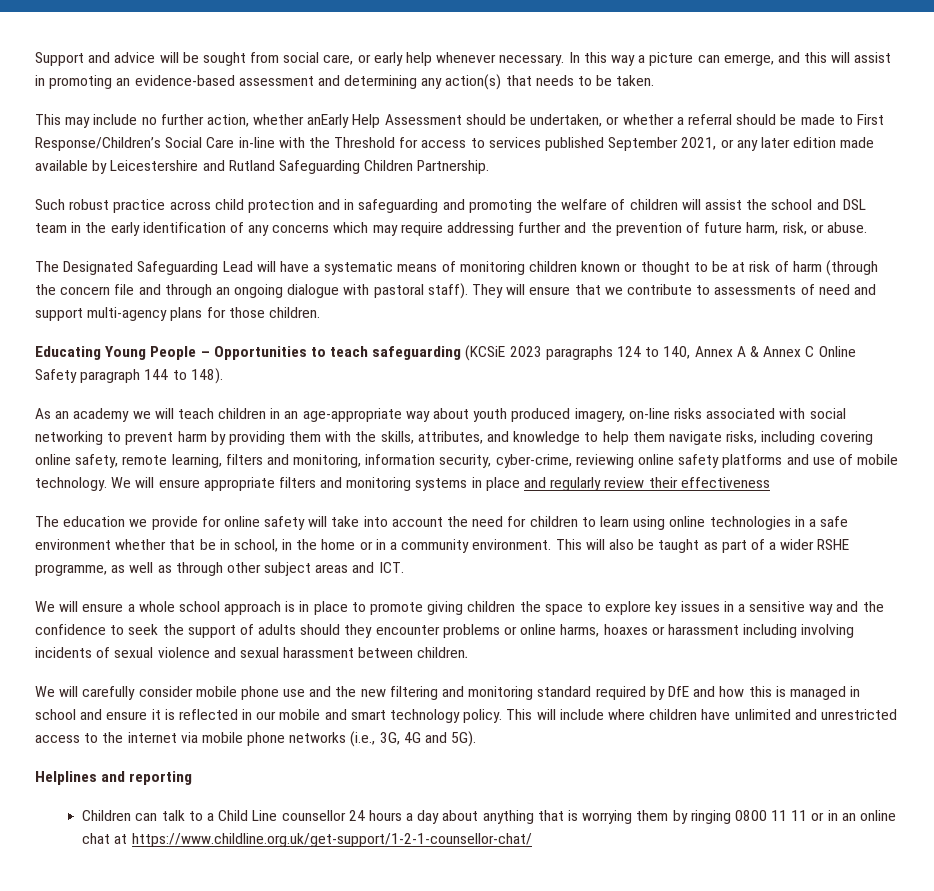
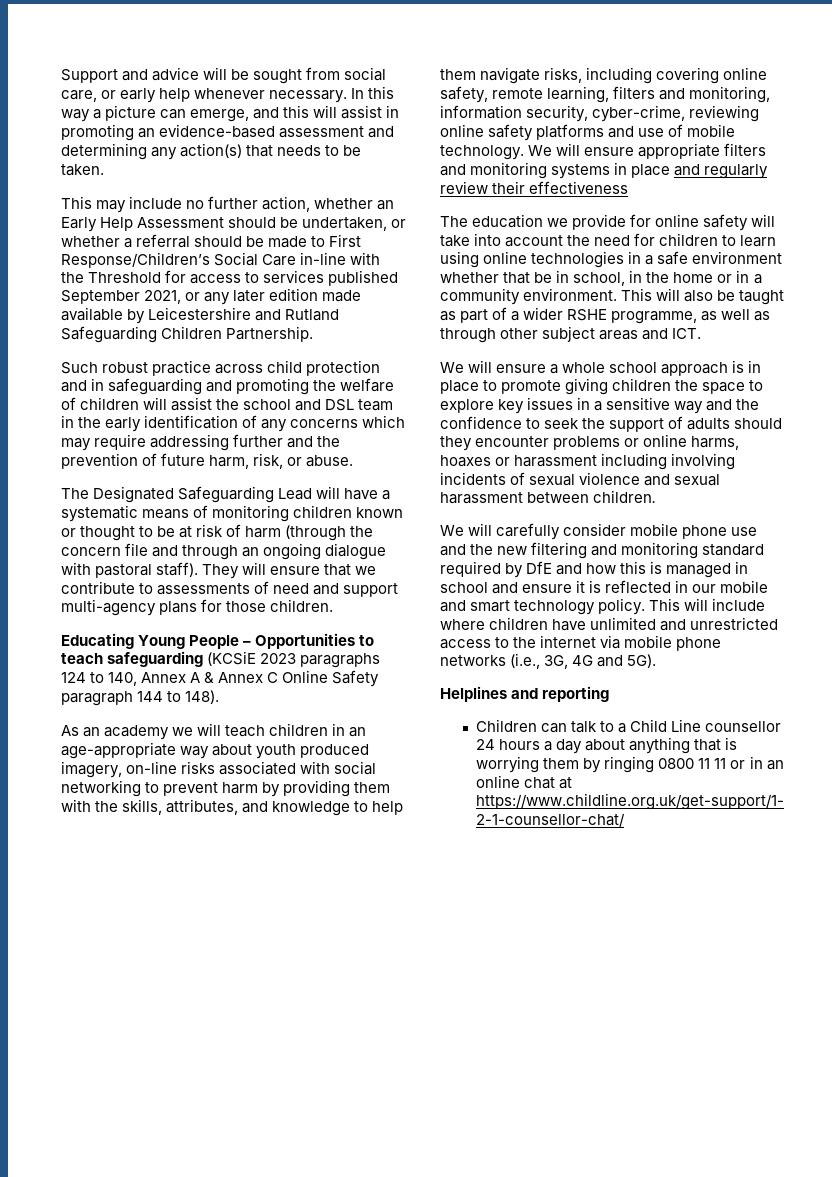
- This may include no further action, whether anEarly Help Assessment should be undertaken, or whether a referral should be made to First Response/Children’s Social Care in-line with the Threshold for access to services published September 2021, or any later edition made available by Leicestershire and Rutland Safeguarding Children Partnership.
+ This may include no further action, whether an Early Help Assessment should be undertaken, or whether a referral should be made to First Response/Children’s Social Care in-line with the Threshold for access to services published September 2021, or any later edition made available by Leicestershire and Rutland Safeguarding Children Partnership.

